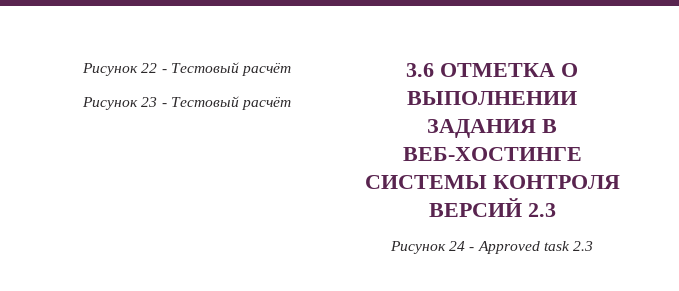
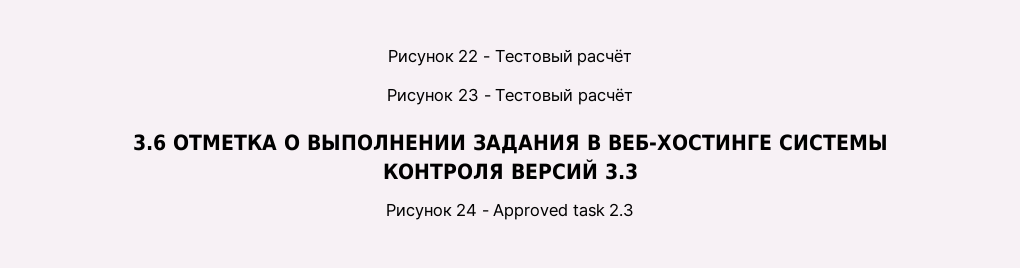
- 3.6 ОТМЕТКА О ВЫПОЛНЕНИИ ЗАДАНИЯ В ВЕБ-ХОСТИНГЕ СИСТЕМЫ КОНТРОЛЯ ВЕРСИЙ 2.3
+ 3.6 ОТМЕТКА О ВЫПОЛНЕНИИ ЗАДАНИЯ В ВЕБ-ХОСТИНГЕ СИСТЕМЫ КОНТРОЛЯ ВЕРСИЙ 3.3

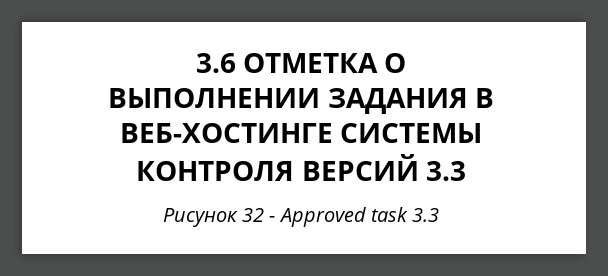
- Рисунок 22 - Тестовый расчёт
- Рисунок 23 - Тестовый расчёт
- Рисунок 24 - Approved task 2.3
+ Рисунок 32 - Approved task 3.3

